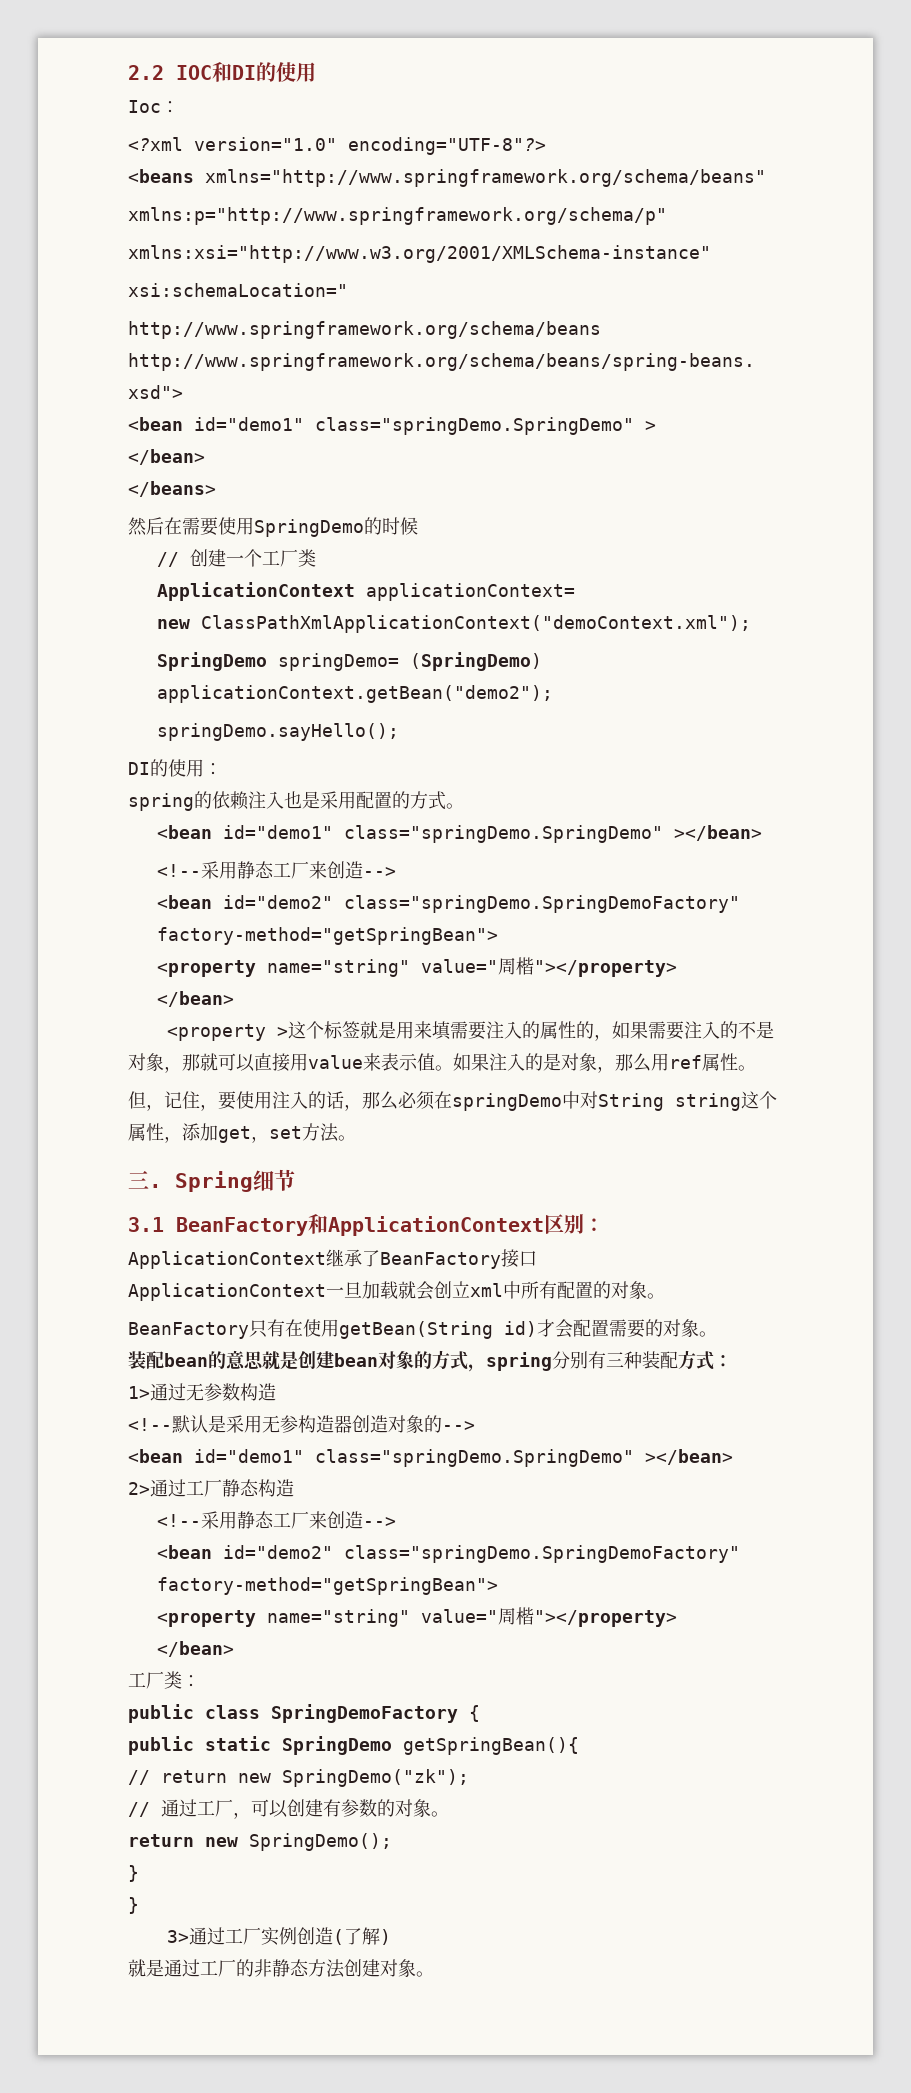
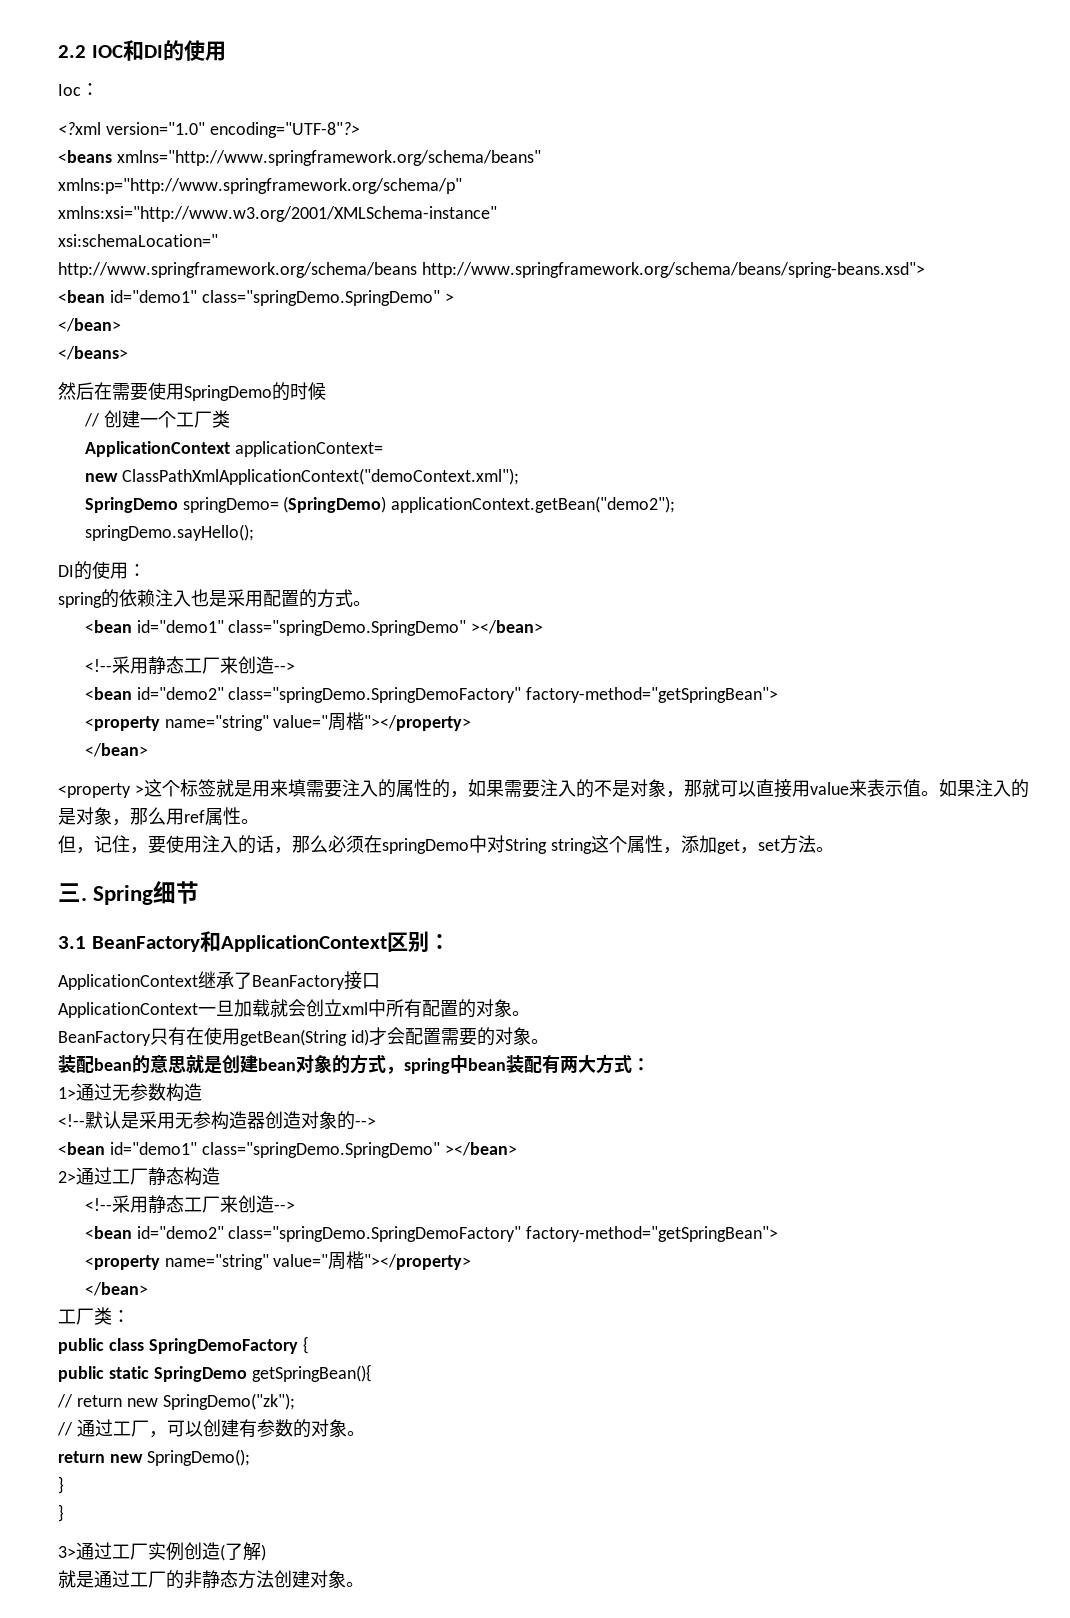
- 装配bean的意思就是创建bean对象的方式，spring分别有三种装配方式：
+ 装配bean的意思就是创建bean对象的方式，spring中bean装配有两大方式：

